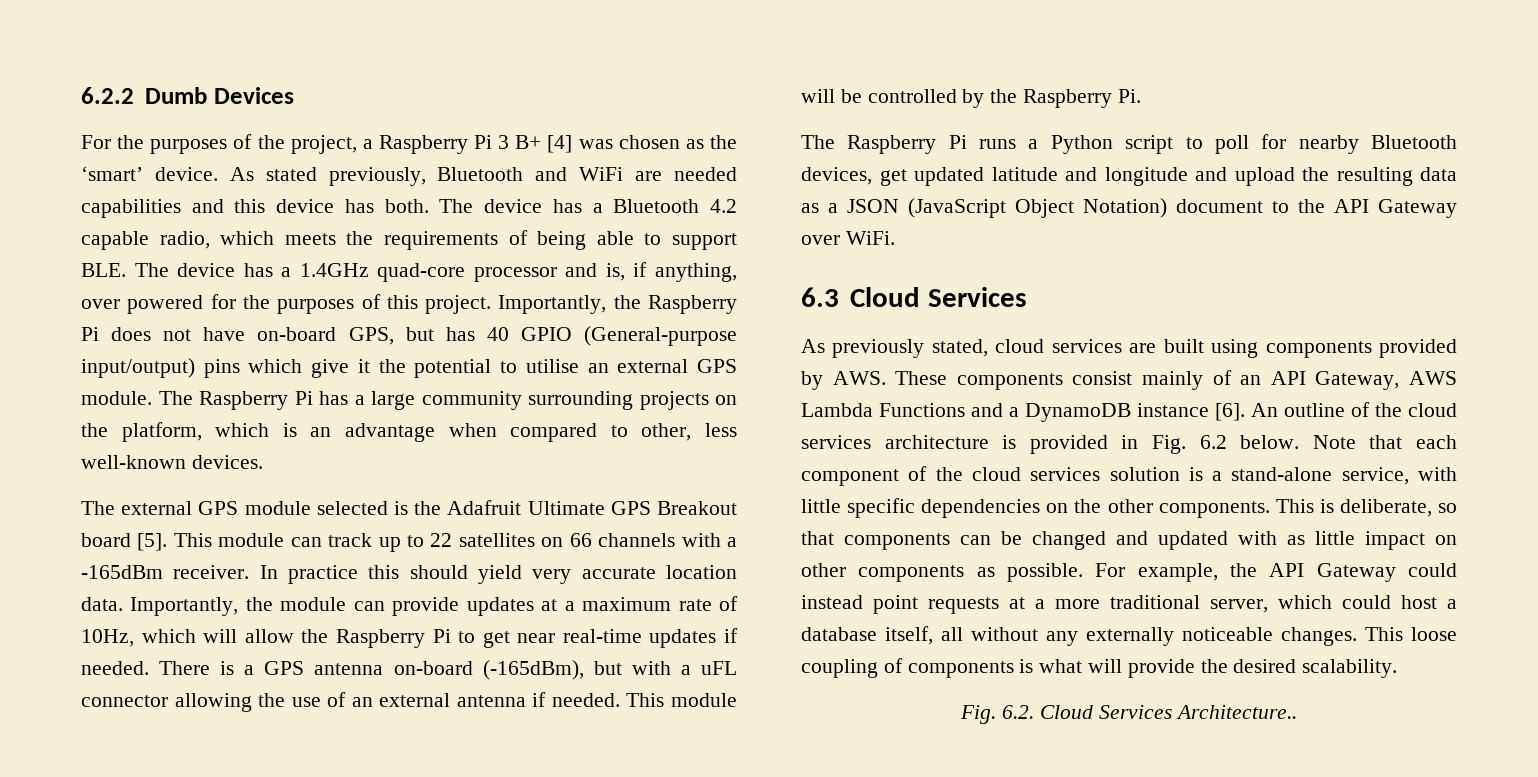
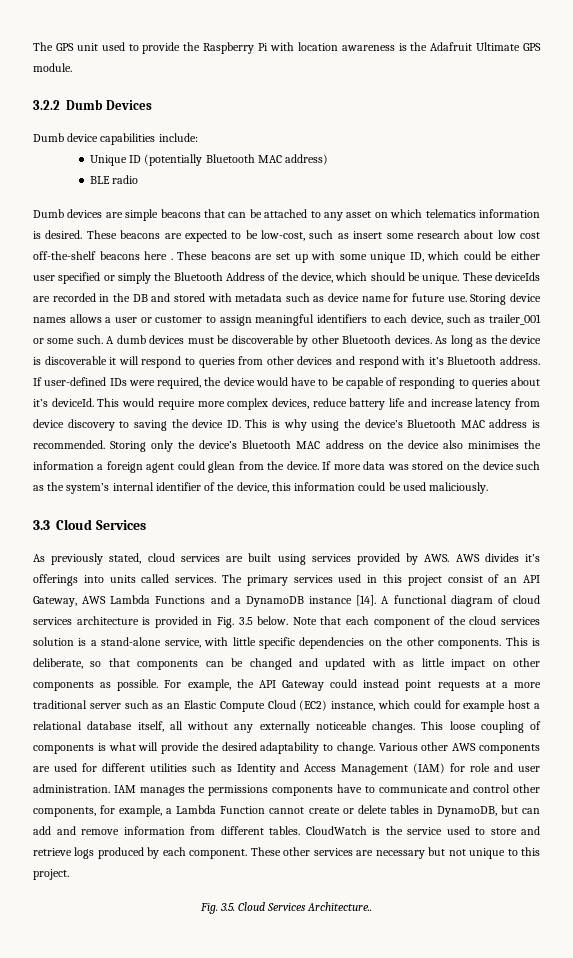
- 6.2.2 Dumb Devices
- For the purposes of the project, a Raspberry Pi 3 B+ [4] was chosen as the ‘smart’ device. As stated previously, Bluetooth and WiFi are needed capabilities and this device has both. The device has a Bluetooth 4.2 capable radio, which meets the requirements of being able to support BLE. The device has a 1.4GHz quad-core processor and is, if anything, over powered for the purposes of this project. Importantly, the Raspberry Pi does not have on-board GPS, but has 40 GPIO (General-purpose input/output) pins which give it the potential to utilise an external GPS module. The Raspberry Pi has a large community surrounding projects on the platform, which is an advantage when compared to other, less well-known devices.
- The external GPS module selected is the Adafruit Ultimate GPS Breakout board [5]. This module can track up to 22 satellites on 66 channels with a -165dBm receiver. In practice this should yield very accurate location data. Importantly, the module can provide updates at a maximum rate of 10Hz, which will allow the Raspberry Pi to get near real-time updates if needed. There is a GPS antenna on-board (-165dBm), but with a uFL connector allowing the use of an external antenna if needed. This module will be controlled by the Raspberry Pi.
- The Raspberry Pi runs a Python script to poll for nearby Bluetooth devices, get updated latitude and longitude and upload the resulting data as a JSON (JavaScript Object Notation) document to the API Gateway over WiFi.
- 6.3 Cloud Services
+ The GPS unit used to provide the Raspberry Pi with location awareness is the Adafruit Ultimate GPS module.
+ 3.2.2 Dumb Devices
+ Dumb device capabilities include:
+ Unique ID (potentially Bluetooth MAC address)
+ BLE radio
+ Dumb devices are simple beacons that can be attached to any asset on which telematics information is desired. These beacons are expected to be low-cost, such as insert some research about low cost off-the-shelf beacons here . These beacons are set up with some unique ID, which could be either user specified or simply the Bluetooth Address of the device, which should be unique. These deviceIds are recorded in the DB and stored with metadata such as device name for future use. Storing device names allows a user or customer to assign meaningful identifiers to each device, such as trailer_001 or some such. A dumb devices must be discoverable by other Bluetooth devices. As long as the device is discoverable it will respond to queries from other devices and respond with it’s Bluetooth address. If user-defined IDs were required, the device would have to be capable of responding to queries about it’s deviceId. This would require more complex devices, reduce battery life and increase latency from device discovery to saving the device ID. This is why using the device’s Bluetooth MAC address is recommended. Storing only the device’s Bluetooth MAC address on the device also minimises the information a foreign agent could glean from the device. If more data was stored on the device such as the system’s internal identifier of the device, this information could be used maliciously.
+ 3.3 Cloud Services
- As previously stated, cloud services are built using components provided by AWS. These components consist mainly of an API Gateway, AWS Lambda Functions and a DynamoDB instance [6]. An outline of the cloud services architecture is provided in Fig. 6.2 below.
+ As previously stated, cloud services are built using services provided by AWS. AWS divides it’s offerings into units called services. The primary services used in this project consist of an API Gateway, AWS Lambda Functions and a DynamoDB instance [14]. A functional diagram of cloud services architecture is provided in Fig. 3.5 below.
- For example, the API Gateway could instead point requests at a more traditional server, which could host a database itself, all without any externally noticeable changes.
+ For example, the API Gateway could instead point requests at a more traditional server such as an Elastic Compute Cloud (EC2) instance, which could for example host a relational database itself, all without any externally noticeable changes.
- This loose coupling of components is what will provide the desired scalability.
- Fig. 6.2. Cloud Services Architecture..
+ This loose coupling of components is what will provide the desired adaptability to change. Various other AWS components are used for different utilities such as Identity and Access Management (IAM) for role and user administration. IAM manages the permissions components have to communicate and control other components, for example, a Lambda Function cannot create or delete tables in DynamoDB, but can add and remove information from different tables. CloudWatch is the service used to store and retrieve logs produced by each component. These other services are necessary but not unique to this project.
+ Fig. 3.5. Cloud Services Architecture..

